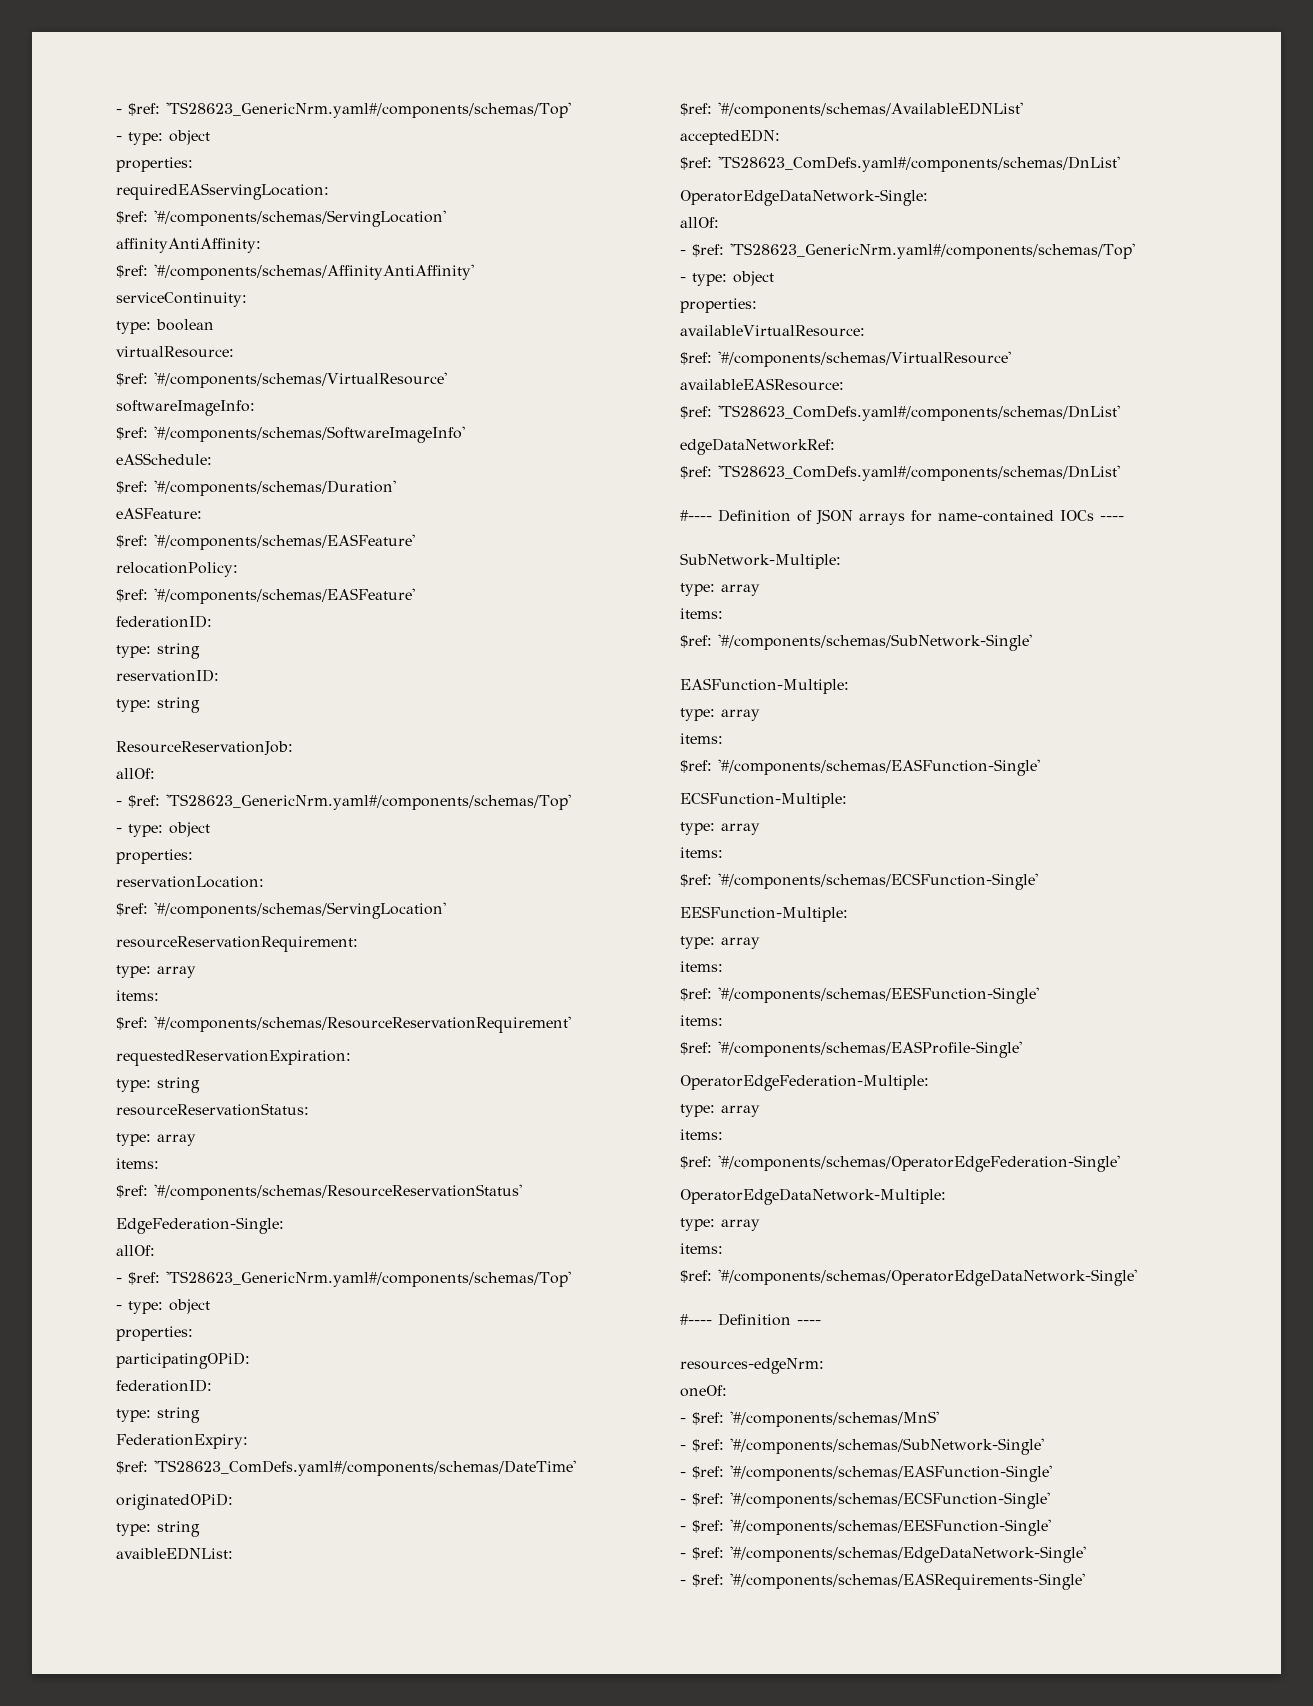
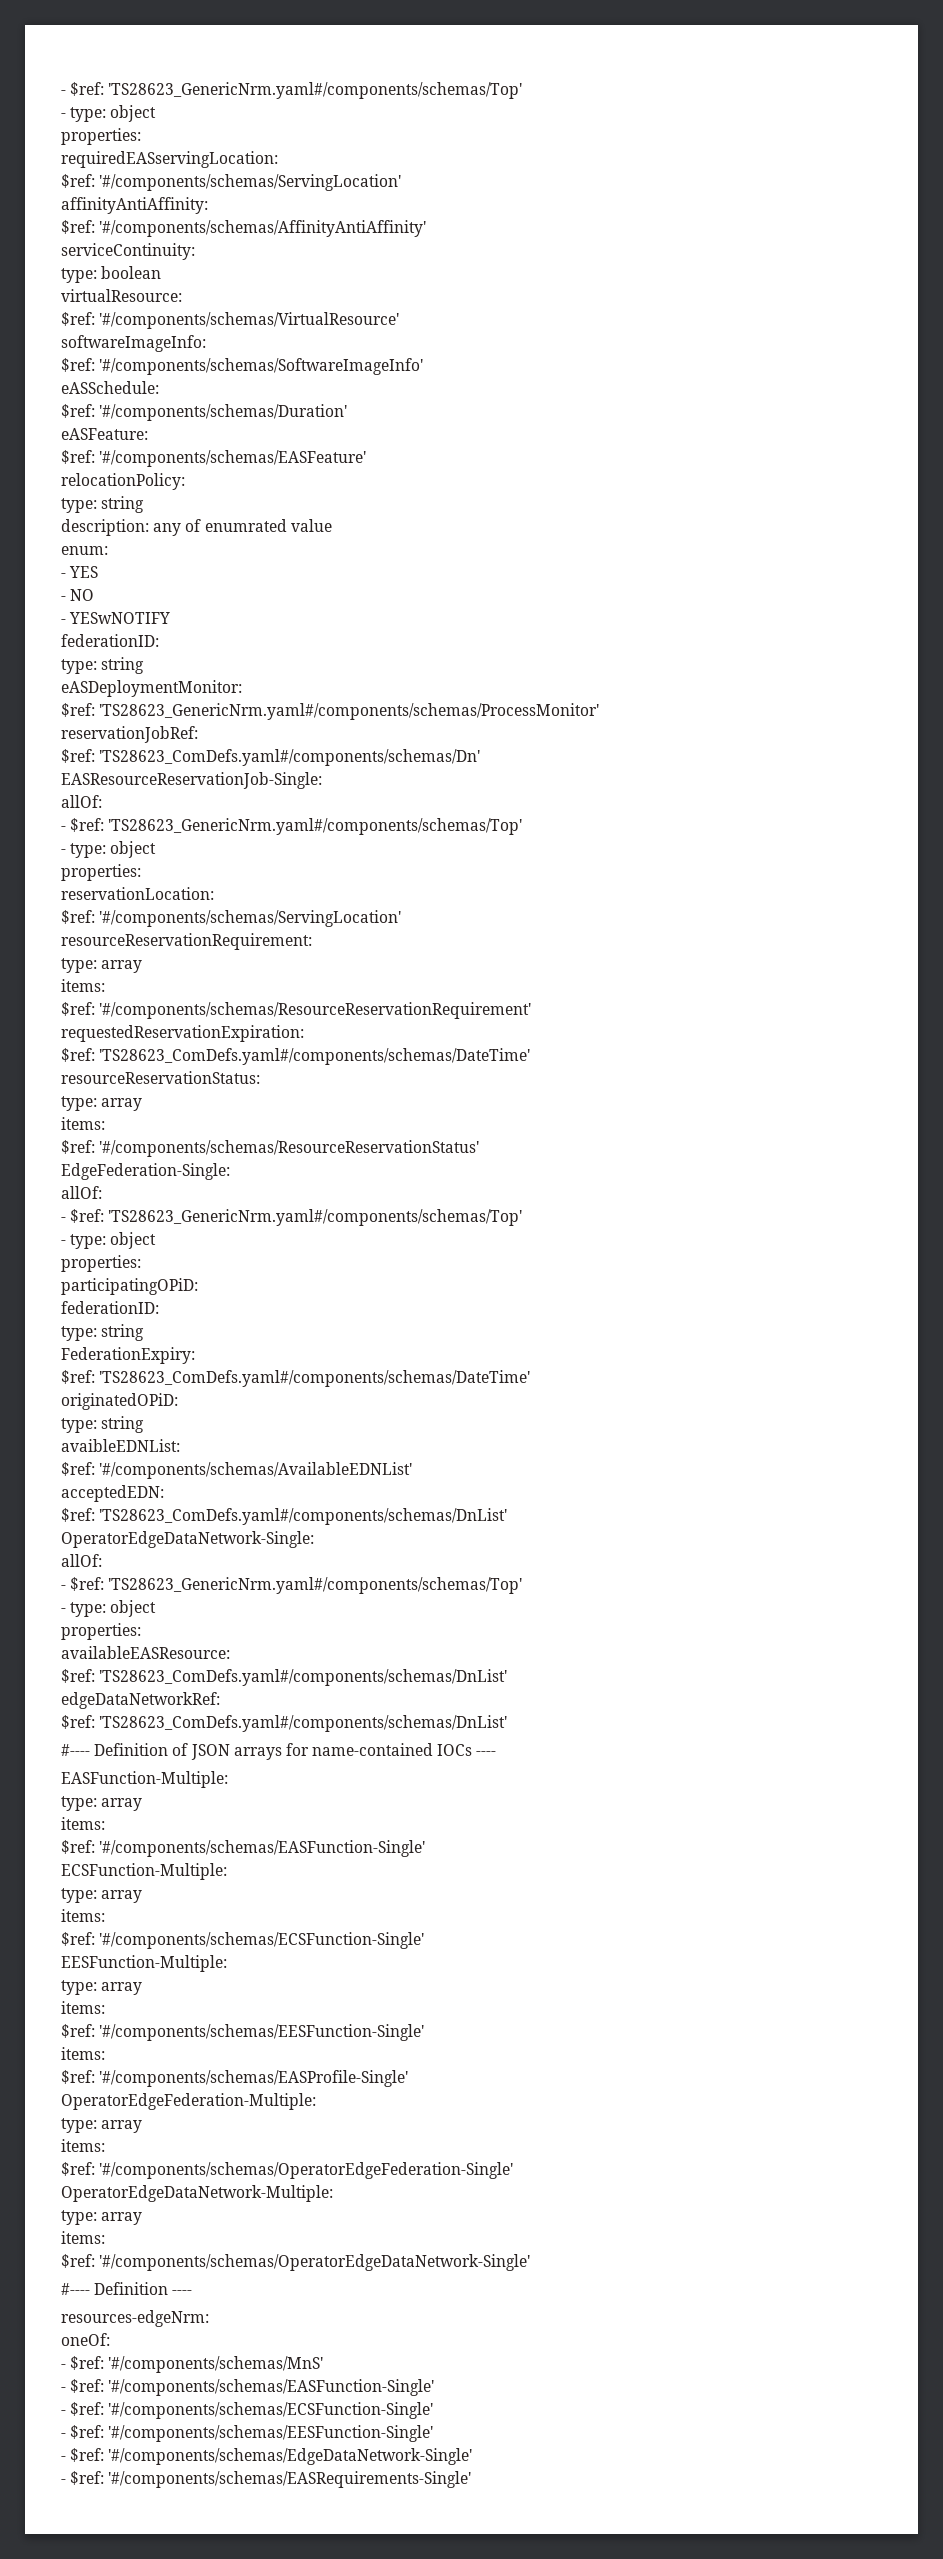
  relocationPolicy:
- $ref: '#/components/schemas/EASFeature'
+ type: string
+ description: any of enumrated value
+ enum:
+ - YES
+ - NO
+ - YESwNOTIFY
  federationID:
  type: string
- reservationID:
- type: string
- ResourceReservationJob:
+ eASDeploymentMonitor:
+ $ref: 'TS28623_GenericNrm.yaml#/components/schemas/ProcessMonitor'
+ reservationJobRef:
+ $ref: 'TS28623_ComDefs.yaml#/components/schemas/Dn'
+ EASResourceReservationJob-Single:
  requestedReservationExpiration:
- type: string
+ $ref: 'TS28623_ComDefs.yaml#/components/schemas/DateTime'
- availableVirtualResource:
- $ref: '#/components/schemas/VirtualResource'
- SubNetwork-Multiple:
- type: array
- items:
- $ref: '#/components/schemas/SubNetwork-Single'
- - $ref: '#/components/schemas/SubNetwork-Single'

